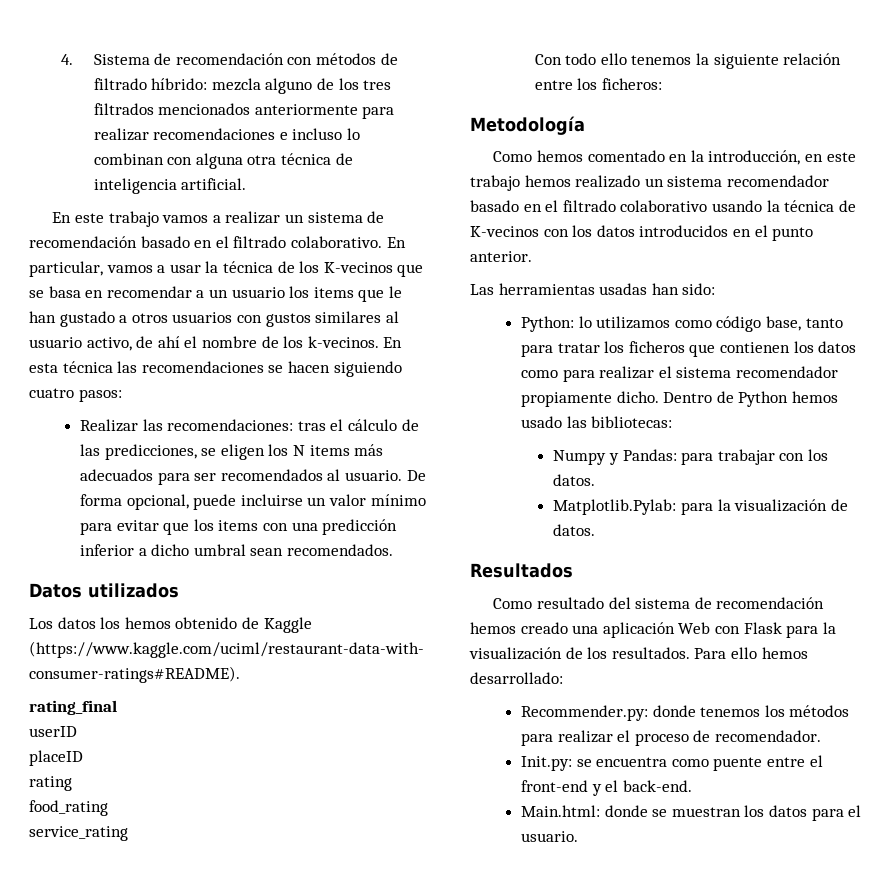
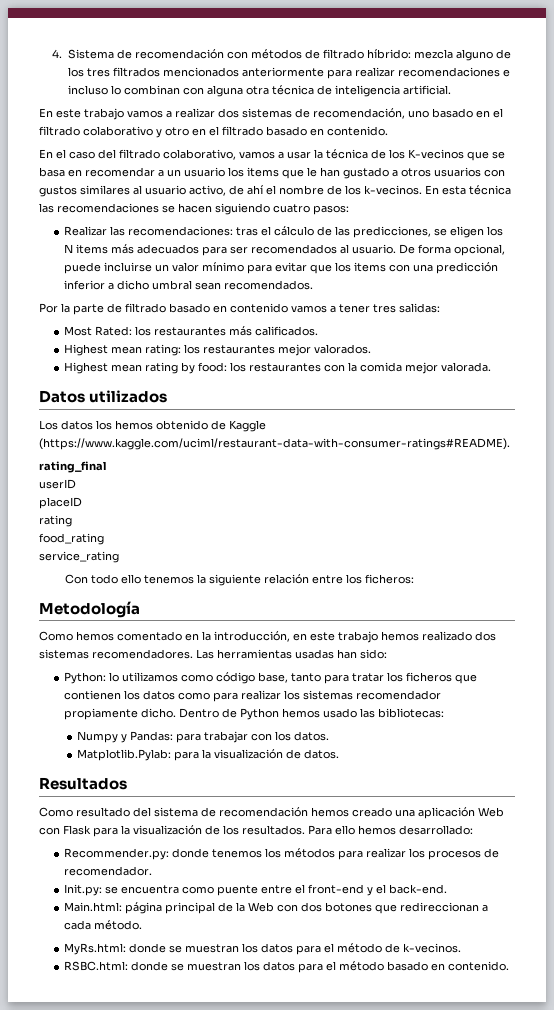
- En este trabajo vamos a realizar un sistema de recomendación basado en el filtrado colaborativo. En particular, vamos a usar la técnica de los K-vecinos que se basa en recomendar a un usuario los items que le han gustado a otros usuarios con gustos similares al usuario activo, de ahí el nombre de los k-vecinos.
+ En este trabajo vamos a realizar dos sistemas de recomendación, uno basado en el filtrado colaborativo y otro en el filtrado basado en contenido.
+ En el caso del filtrado colaborativo, vamos a usar la técnica de los K-vecinos que se basa en recomendar a un usuario los items que le han gustado a otros usuarios con gustos similares al usuario activo, de ahí el nombre de los k-vecinos.
+ Por la parte de filtrado basado en contenido vamos a tener tres salidas:
+ Most Rated: los restaurantes más calificados.
+ Highest mean rating: los restaurantes mejor valorados.
+ Highest mean rating by food: los restaurantes con la comida mejor valorada.
- Como hemos comentado en la introducción, en este trabajo hemos realizado un sistema recomendador basado en el filtrado colaborativo usando la técnica de K-vecinos con los datos introducidos en el punto anterior.
- Las herramientas usadas han sido:
+ Como hemos comentado en la introducción, en este trabajo hemos realizado dos sistemas recomendadores. Las herramientas usadas han sido:
- Python: lo utilizamos como código base, tanto para tratar los ficheros que contienen los datos como para realizar el sistema recomendador propiamente dicho.
+ Python: lo utilizamos como código base, tanto para tratar los ficheros que contienen los datos como para realizar los sistemas recomendador propiamente dicho.
- Recommender.py: donde tenemos los métodos para realizar el proceso de recomendador.
+ Recommender.py: donde tenemos los métodos para realizar los procesos de recomendador.
- Main.html: donde se muestran los datos para el usuario.
+ Main.html: página principal de la Web con dos botones que redireccionan a cada método.
+ MyRs.html: donde se muestran los datos para el método de k-vecinos.
+ RSBC.html: donde se muestran los datos para el método basado en contenido.

